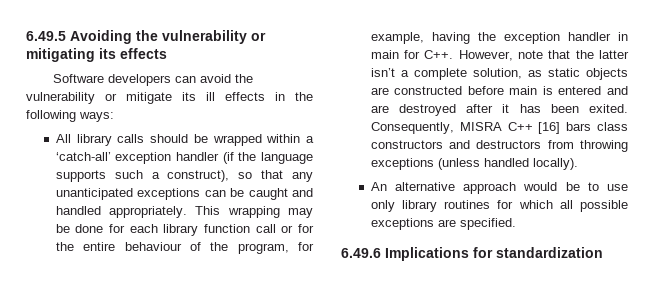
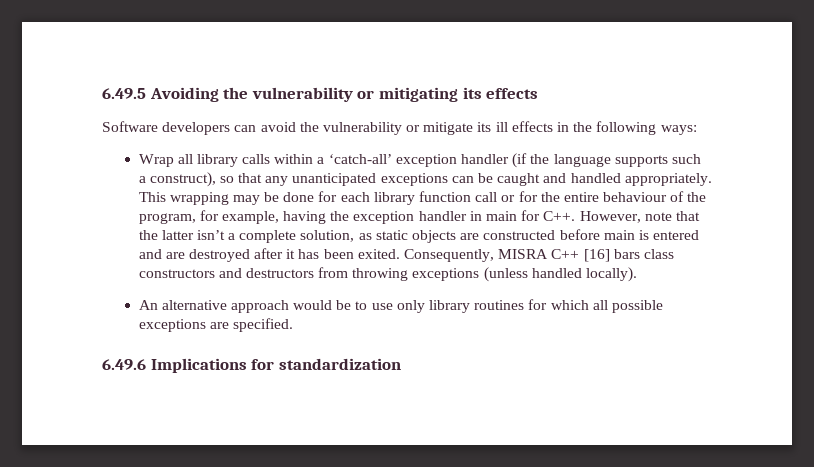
- All library calls should be wrapped within a ‘catch-all’ exception handler (if the language supports such a construct), so that any unanticipated exceptions can be caught and handled appropriately.
+ Wrap all library calls within a ‘catch-all’ exception handler (if the language supports such a construct), so that any unanticipated exceptions can be caught and handled appropriately.

